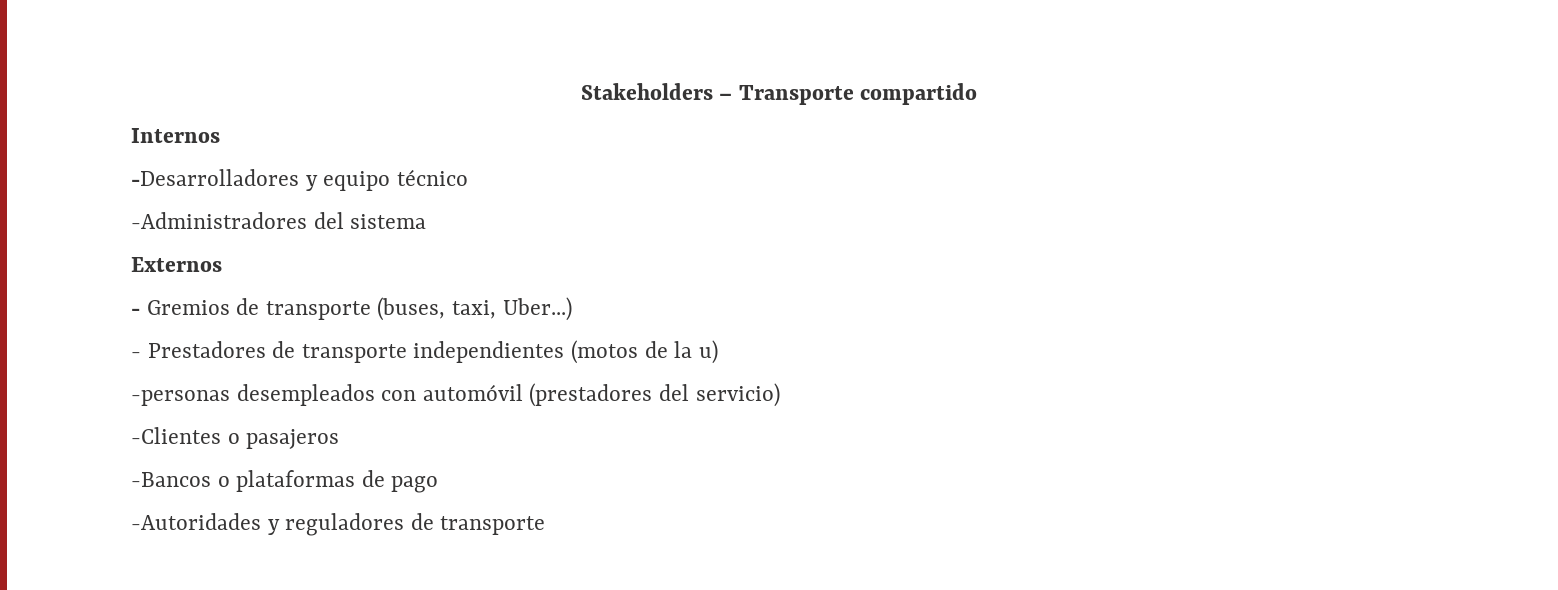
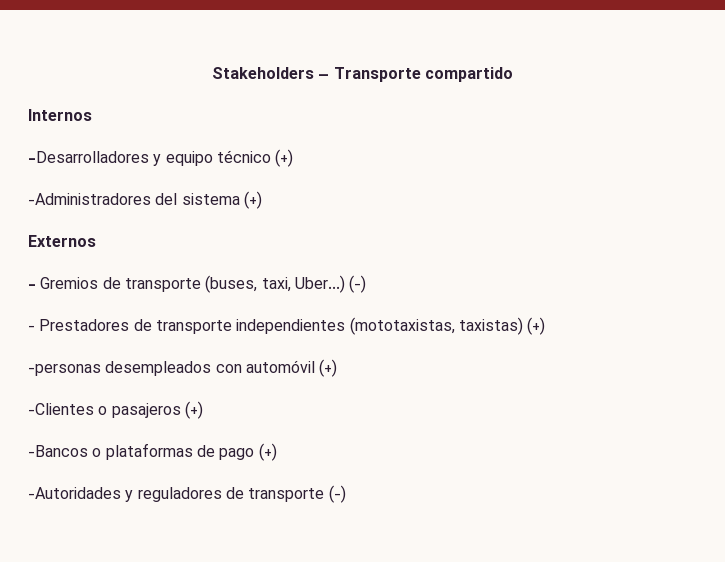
- -Desarrolladores y equipo técnico
+ -Desarrolladores y equipo técnico (+)
- -Administradores del sistema
+ -Administradores del sistema (+)
- - Gremios de transporte (buses, taxi, Uber...)
+ - Gremios de transporte (buses, taxi, Uber...) (-)
- - Prestadores de transporte independientes (motos de la u)
+ - Prestadores de transporte independientes (mototaxistas, taxistas) (+)
- -personas desempleados con automóvil (prestadores del servicio)
+ -personas desempleados con automóvil (+)
- -Clientes o pasajeros
+ -Clientes o pasajeros (+)
- -Bancos o plataformas de pago
+ -Bancos o plataformas de pago (+)
- -Autoridades y reguladores de transporte
+ -Autoridades y reguladores de transporte (-)

